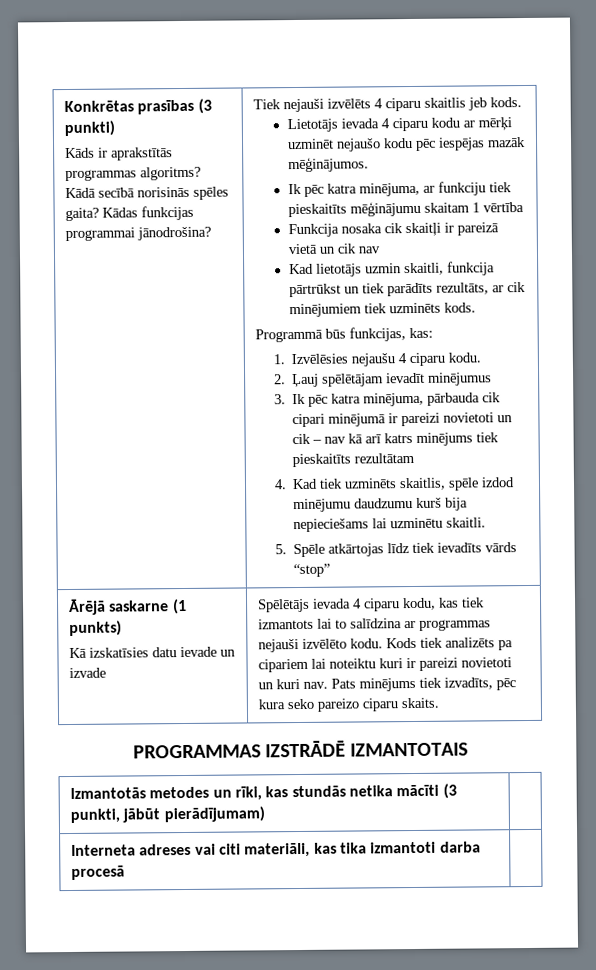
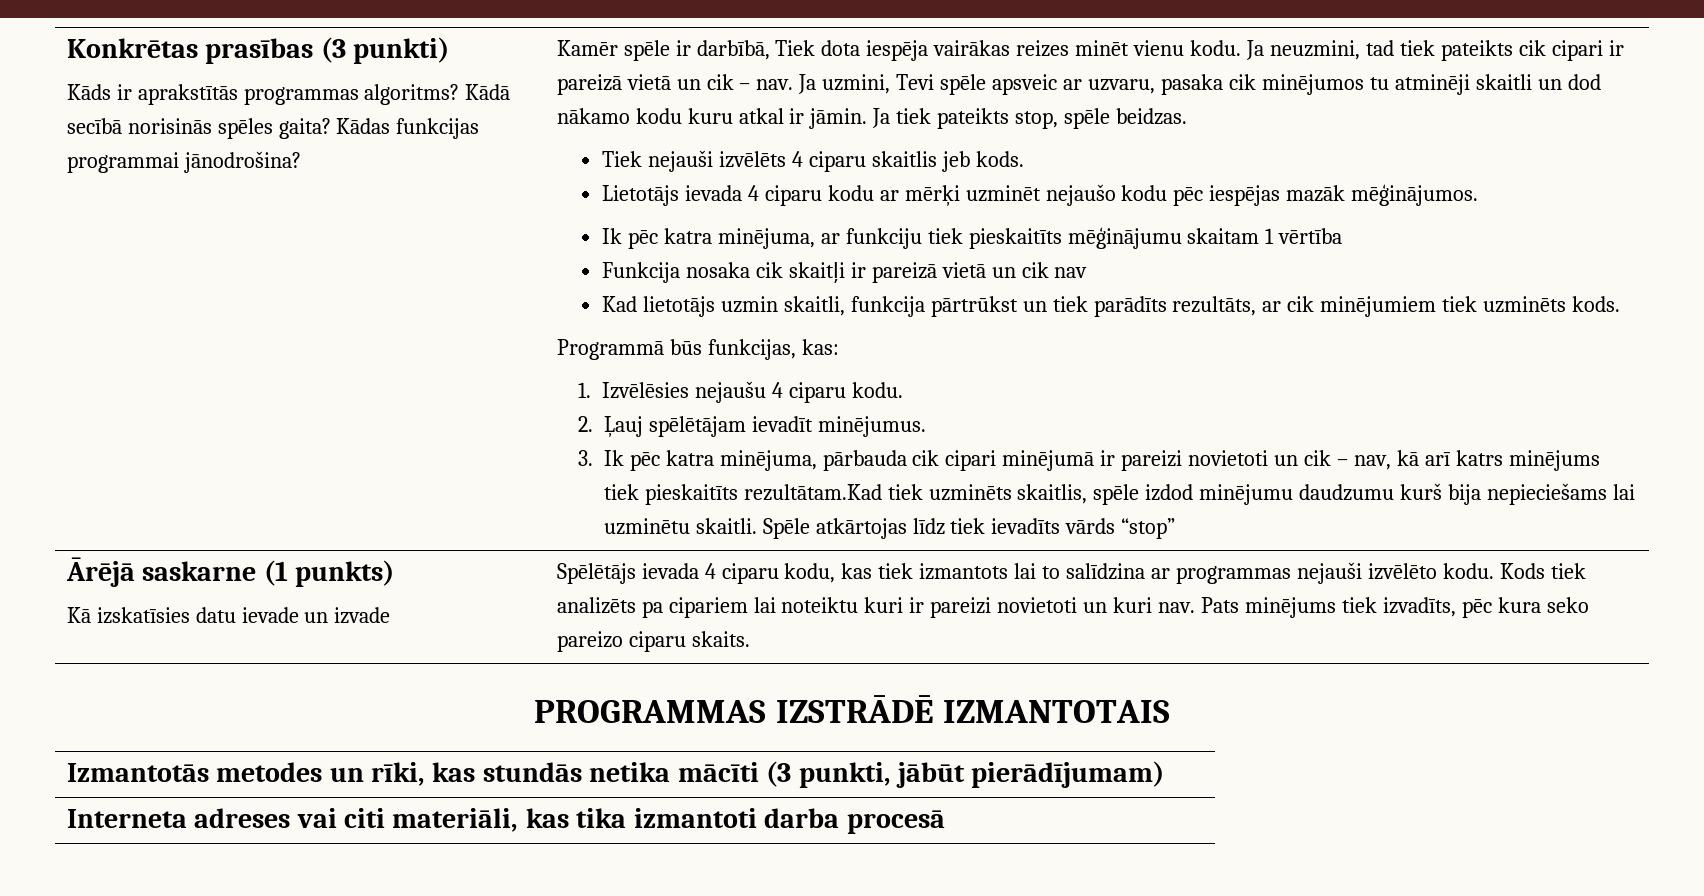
+ Kamēr spēle ir darbībā, Tiek dota iespēja vairākas reizes minēt vienu kodu. Ja neuzmini, tad tiek pateikts cik cipari ir pareizā vietā un cik – nav. Ja uzmini, Tevi spēle apsveic ar uzvaru, pasaka cik minējumos tu atminēji skaitli un dod nākamo kodu kuru atkal ir jāmin. Ja tiek pateikts stop, spēle beidzas.
- 2. Ļauj spēlētājam ievadīt minējumus
+ 2. Ļauj spēlētājam ievadīt minējumus.
- 3. Ik pēc katra minējuma, pārbauda cik cipari minējumā ir pareizi novietoti un cik – nav kā arī katrs minējums tiek pieskaitīts rezultātam
- 4. Kad tiek uzminēts skaitlis, spēle izdod minējumu daudzumu kurš bija nepieciešams lai uzminētu skaitli.
- 5. Spēle atkārtojas līdz tiek ievadīts vārds “stop”
+ 3. Ik pēc katra minējuma, pārbauda cik cipari minējumā ir pareizi novietoti un cik – nav, kā arī katrs minējums tiek pieskaitīts rezultātam.Kad tiek uzminēts skaitlis, spēle izdod minējumu daudzumu kurš bija nepieciešams lai uzminētu skaitli. Spēle atkārtojas līdz tiek ievadīts vārds “stop”

